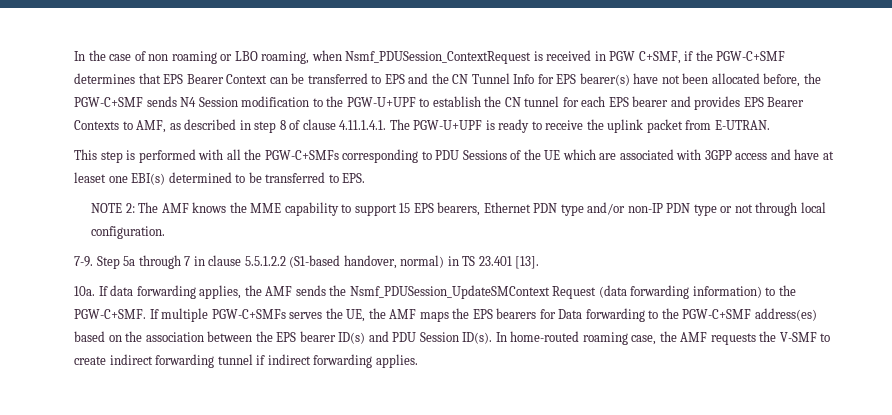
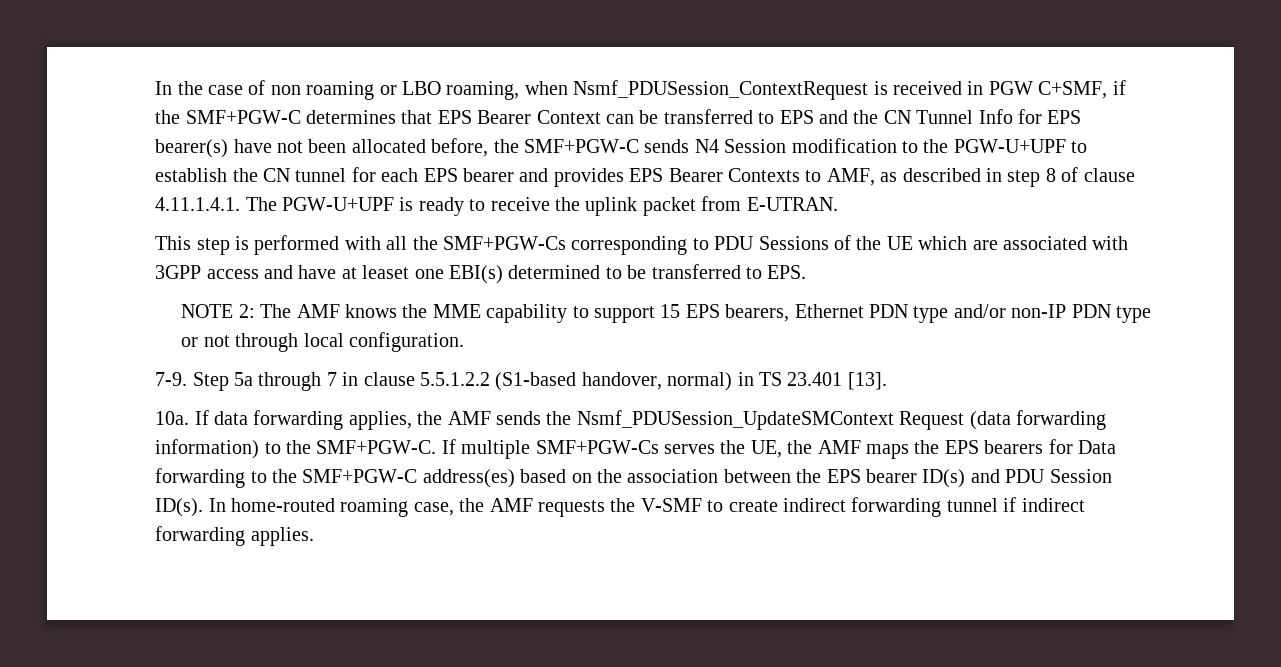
- In the case of non roaming or LBO roaming, when Nsmf_PDUSession_ContextRequest is received in PGW C+SMF, if the PGW-C+SMF determines that EPS Bearer Context can be transferred to EPS and the CN Tunnel Info for EPS bearer(s) have not been allocated before, the PGW-C+SMF sends N4 Session modification to the PGW-U+UPF to establish the CN tunnel for each EPS bearer and provides EPS Bearer Contexts to AMF, as described in step 8 of clause 4.11.1.4.1. The PGW-U+UPF is ready to receive the uplink packet from E-UTRAN.
+ In the case of non roaming or LBO roaming, when Nsmf_PDUSession_ContextRequest is received in PGW C+SMF, if the SMF+PGW-C determines that EPS Bearer Context can be transferred to EPS and the CN Tunnel Info for EPS bearer(s) have not been allocated before, the SMF+PGW-C sends N4 Session modification to the PGW-U+UPF to establish the CN tunnel for each EPS bearer and provides EPS Bearer Contexts to AMF, as described in step 8 of clause 4.11.1.4.1. The PGW-U+UPF is ready to receive the uplink packet from E-UTRAN.
- This step is performed with all the PGW-C+SMFs corresponding to PDU Sessions of the UE which are associated with 3GPP access and have at leaset one EBI(s) determined to be transferred to EPS.
+ This step is performed with all the SMF+PGW-Cs corresponding to PDU Sessions of the UE which are associated with 3GPP access and have at leaset one EBI(s) determined to be transferred to EPS.
- If data forwarding applies, the AMF sends the Nsmf_PDUSession_UpdateSMContext Request (data forwarding information) to the PGW-C+SMF.
+ If data forwarding applies, the AMF sends the Nsmf_PDUSession_UpdateSMContext Request (data forwarding information) to the SMF+PGW-C.
- If multiple PGW-C+SMFs serves the UE, the AMF maps the EPS bearers for Data forwarding to the PGW-C+SMF address(es) based on the association between the EPS bearer ID(s) and PDU Session ID(s).
+ If multiple SMF+PGW-Cs serves the UE, the AMF maps the EPS bearers for Data forwarding to the SMF+PGW-C address(es) based on the association between the EPS bearer ID(s) and PDU Session ID(s).

